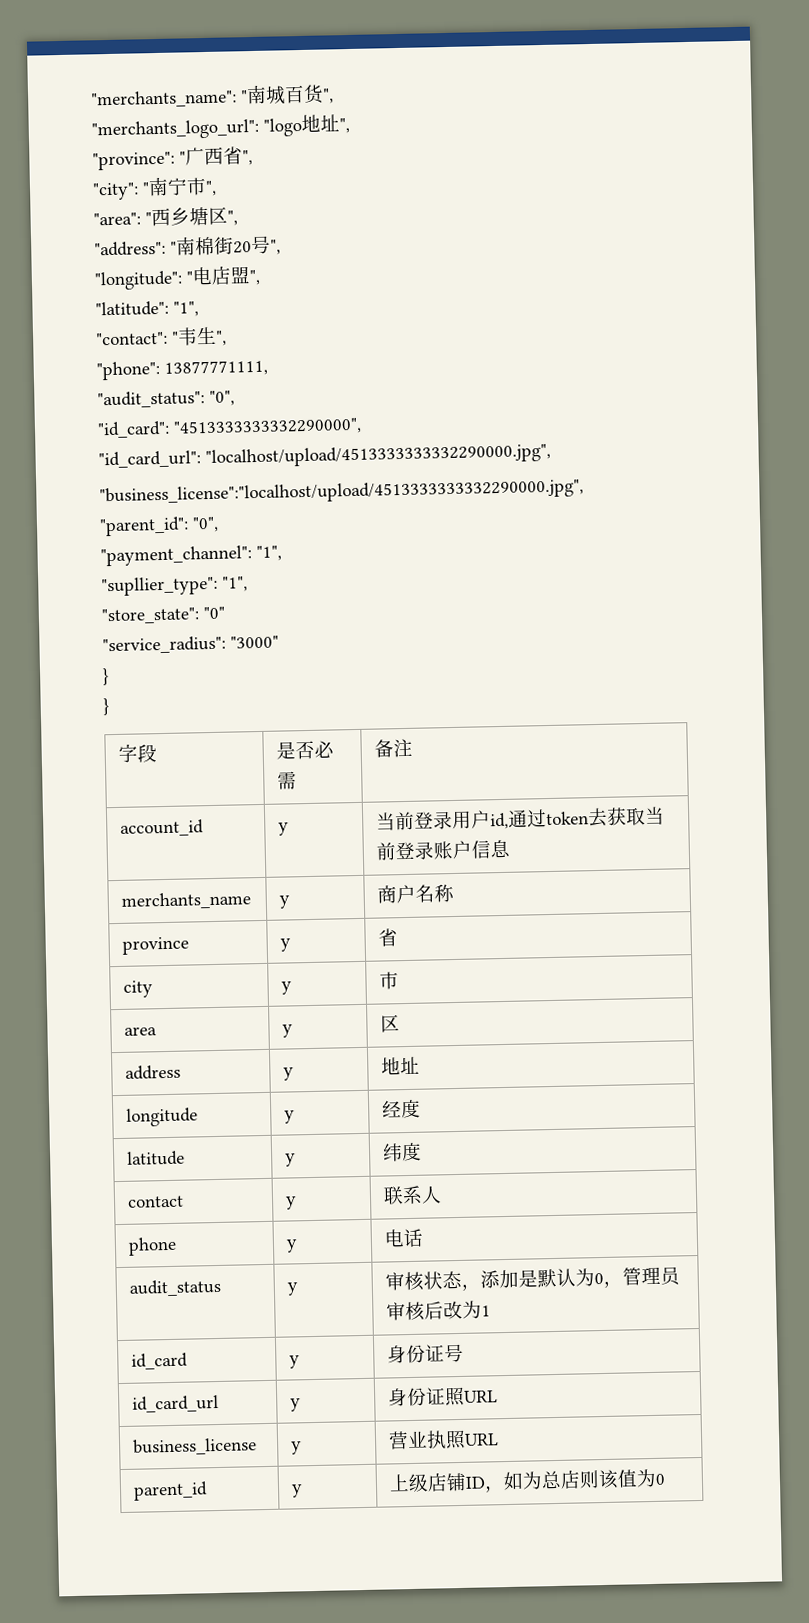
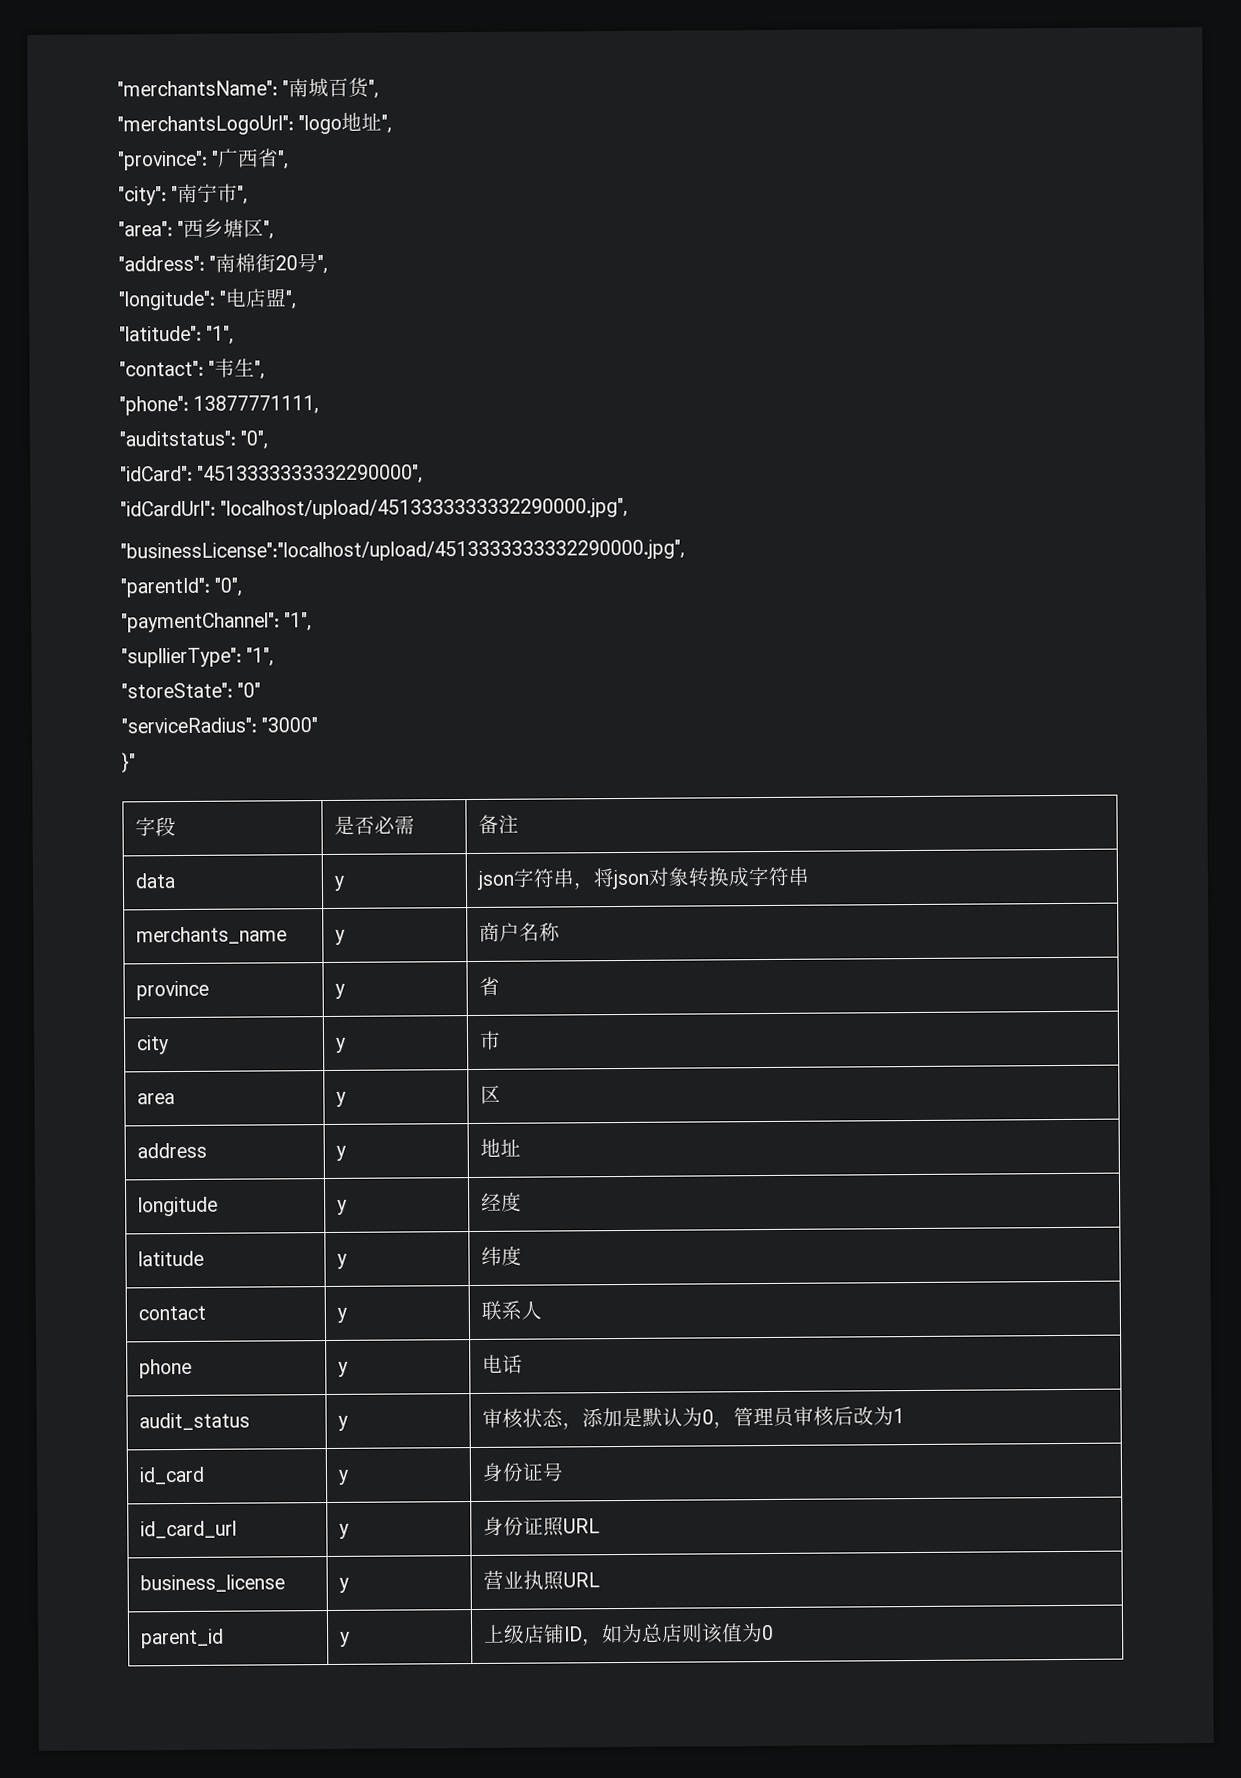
- "merchants_name": "南城百货",
+ "merchantsName": "南城百货",
- "merchants_logo_url": "logo地址",
+ "merchantsLogoUrl": "logo地址",
- "audit_status": "0",
- "id_card": "4513333333332290000",
+ "auditstatus": "0",
+ "idCard": "4513333333332290000",
- "id_card_url": "localhost/upload/4513333333332290000.jpg",
+ "idCardUrl": "localhost/upload/4513333333332290000.jpg",
- "business_license":"localhost/upload/4513333333332290000.jpg",
- "parent_id": "0",
- "payment_channel": "1",
- "supllier_type": "1",
- "store_state": "0"
+ "businessLicense":"localhost/upload/4513333333332290000.jpg",
+ "parentId": "0",
+ "paymentChannel": "1",
+ "supllierType": "1",
+ "storeState": "0"
- "service_radius": "3000"
- }
- }
+ "serviceRadius": "3000"
+ }"
- account_id | y | 当前登录用户id,通过token去获取当前登录账户信息
+ data | y | json字符串，将json对象转换成字符串

